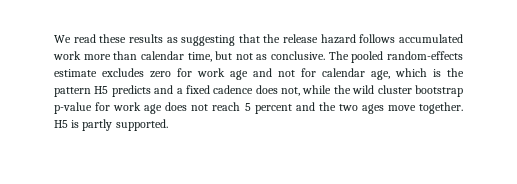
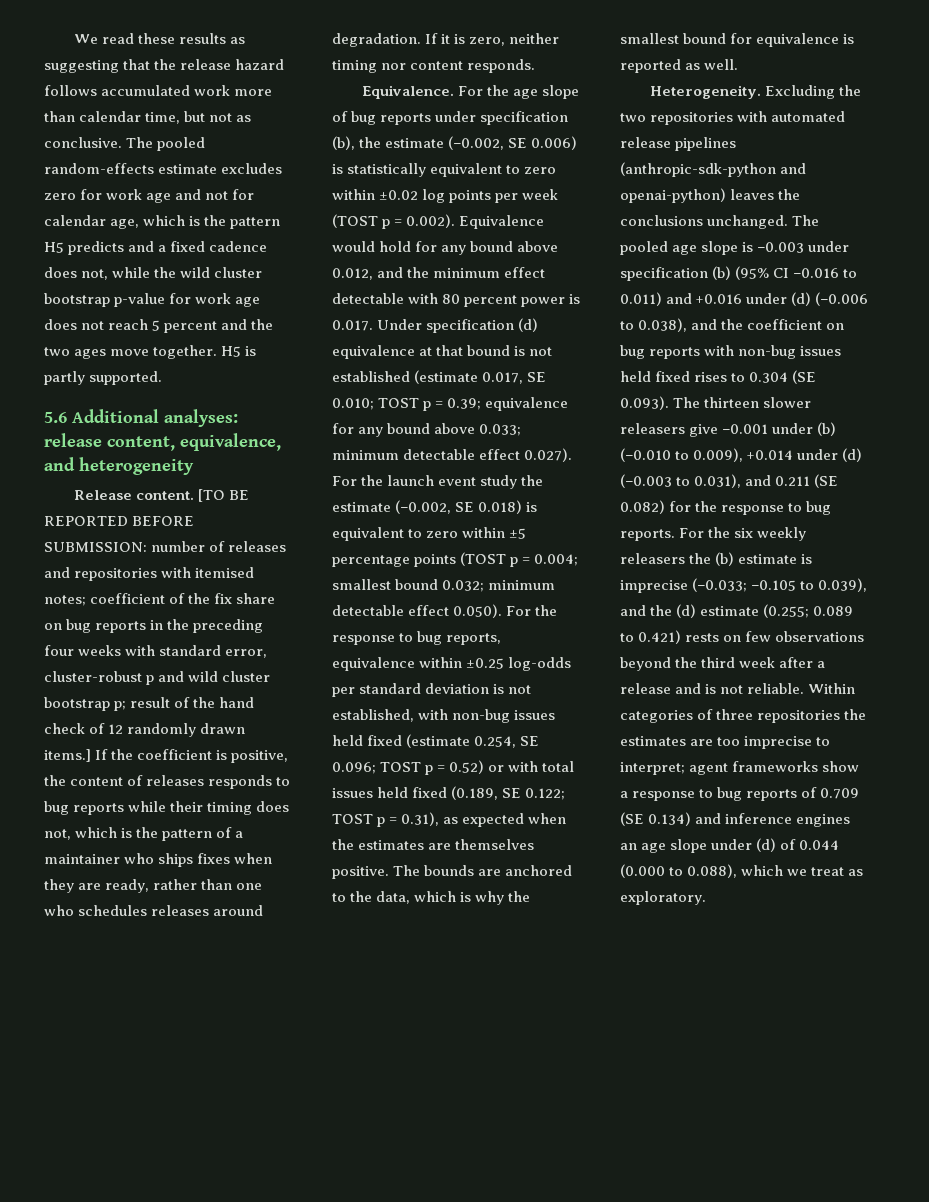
+ 5.6 Additional analyses: release content, equivalence, and heterogeneity
+ Release content. [TO BE REPORTED BEFORE SUBMISSION: number of releases and repositories with itemised notes; coefficient of the fix share on bug reports in the preceding four weeks with standard error, cluster-robust p and wild cluster bootstrap p; result of the hand check of 12 randomly drawn items.] If the coefficient is positive, the content of releases responds to bug reports while their timing does not, which is the pattern of a maintainer who ships fixes when they are ready, rather than one who schedules releases around degradation. If it is zero, neither timing nor content responds.
+ Equivalence. For the age slope of bug reports under specification (b), the estimate (−0.002, SE 0.006) is statistically equivalent to zero within ±0.02 log points per week (TOST p = 0.002). Equivalence would hold for any bound above 0.012, and the minimum effect detectable with 80 percent power is 0.017. Under specification (d) equivalence at that bound is not established (estimate 0.017, SE 0.010; TOST p = 0.39; equivalence for any bound above 0.033; minimum detectable effect 0.027). For the launch event study the estimate (−0.002, SE 0.018) is equivalent to zero within ±5 percentage points (TOST p = 0.004; smallest bound 0.032; minimum detectable effect 0.050). For the response to bug reports, equivalence within ±0.25 log-odds per standard deviation is not established, with non-bug issues held fixed (estimate 0.254, SE 0.096; TOST p = 0.52) or with total issues held fixed (0.189, SE 0.122; TOST p = 0.31), as expected when the estimates are themselves positive. The bounds are anchored to the data, which is why the smallest bound for equivalence is reported as well.
+ Heterogeneity. Excluding the two repositories with automated release pipelines (anthropic-sdk-python and openai-python) leaves the conclusions unchanged. The pooled age slope is −0.003 under specification (b) (95% CI −0.016 to 0.011) and +0.016 under (d) (−0.006 to 0.038), and the coefficient on bug reports with non-bug issues held fixed rises to 0.304 (SE 0.093). The thirteen slower releasers give −0.001 under (b) (−0.010 to 0.009), +0.014 under (d) (−0.003 to 0.031), and 0.211 (SE 0.082) for the response to bug reports. For the six weekly releasers the (b) estimate is imprecise (−0.033; −0.105 to 0.039), and the (d) estimate (0.255; 0.089 to 0.421) rests on few observations beyond the third week after a release and is not reliable. Within categories of three repositories the estimates are too imprecise to interpret; agent frameworks show a response to bug reports of 0.709 (SE 0.134) and inference engines an age slope under (d) of 0.044 (0.000 to 0.088), which we treat as exploratory.

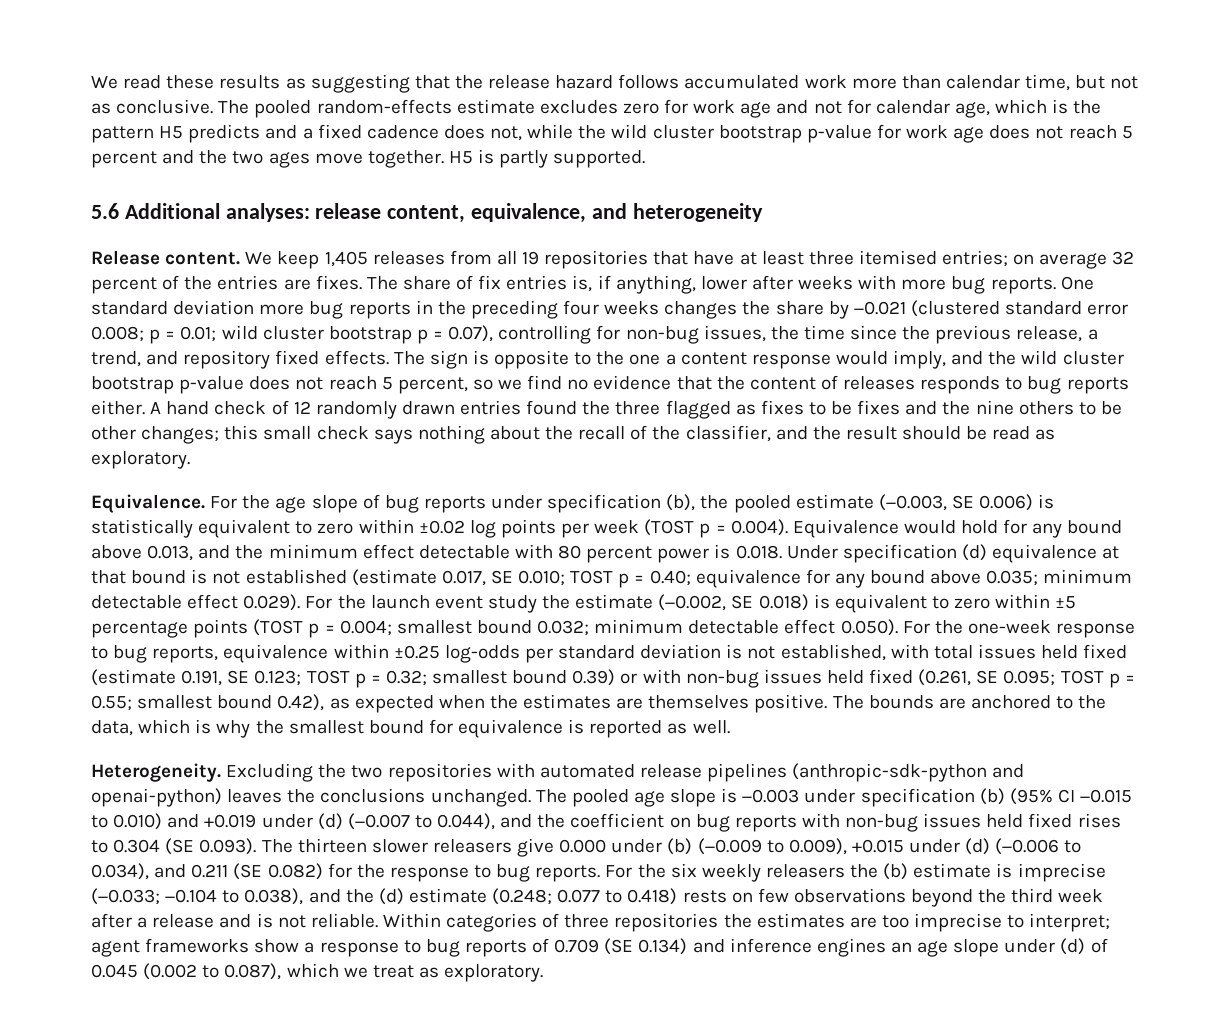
- [TO BE REPORTED BEFORE SUBMISSION: number of releases and repositories with itemised notes; coefficient of the fix share on bug reports in the preceding four weeks with standard error, cluster-robust p and wild cluster bootstrap p; result of the hand check of 12 randomly drawn items.] If the coefficient is positive, the content of releases responds to bug reports while their timing does not, which is the pattern of a maintainer who ships fixes when they are ready, rather than one who schedules releases around degradation. If it is zero, neither timing nor content responds.
+ We keep 1,405 releases from all 19 repositories that have at least three itemised entries; on average 32 percent of the entries are fixes. The share of fix entries is, if anything, lower after weeks with more bug reports. One standard deviation more bug reports in the preceding four weeks changes the share by −0.021 (clustered standard error 0.008; p = 0.01; wild cluster bootstrap p = 0.07), controlling for non-bug issues, the time since the previous release, a trend, and repository fixed effects. The sign is opposite to the one a content response would imply, and the wild cluster bootstrap p-value does not reach 5 percent, so we find no evidence that the content of releases responds to bug reports either. A hand check of 12 randomly drawn entries found the three flagged as fixes to be fixes and the nine others to be other changes; this small check says nothing about the recall of the classifier, and the result should be read as exploratory.
- For the age slope of bug reports under specification (b), the estimate (−0.002, SE 0.006) is statistically equivalent to zero within ±0.02 log points per week (TOST p = 0.002). Equivalence would hold for any bound above 0.012, and the minimum effect detectable with 80 percent power is 0.017. Under specification (d) equivalence at that bound is not established (estimate 0.017, SE 0.010;
+ For the age slope of bug reports under specification (b), the pooled estimate (−0.003, SE 0.006) is statistically equivalent to zero within ±0.02 log points per week (TOST p = 0.004). Equivalence would hold for any bound above 0.013, and the minimum effect detectable with 80 percent power is 0.018. Under specification (d) equivalence at that bound is not established (estimate 0.017, SE 0.010;
- TOST p = 0.39;
+ TOST p = 0.40;
- equivalence for any bound above 0.033; minimum detectable effect 0.027). For the launch event study the estimate (−0.002, SE 0.018) is equivalent to zero within ±5 percentage points (TOST p = 0.004;
+ equivalence for any bound above 0.035; minimum detectable effect 0.029). For the launch event study the estimate (−0.002, SE 0.018) is equivalent to zero within ±5 percentage points (TOST p = 0.004;
- minimum detectable effect 0.050). For the response to bug reports, equivalence within ±0.25 log-odds per standard deviation is not established, with non-bug issues held fixed (estimate 0.254, SE 0.096; TOST p = 0.52) or with total issues held fixed (0.189, SE 0.122; TOST p = 0.31), as expected when the estimates are themselves positive.
+ minimum detectable effect 0.050). For the one-week response to bug reports, equivalence within ±0.25 log-odds per standard deviation is not established, with total issues held fixed (estimate 0.191, SE 0.123; TOST p = 0.32; smallest bound 0.39) or with non-bug issues held fixed (0.261, SE 0.095; TOST p = 0.55; smallest bound 0.42), as expected when the estimates are themselves positive.
- The pooled age slope is −0.003 under specification (b) (95% CI −0.016 to 0.011) and +0.016 under (d) (−0.006 to 0.038), and the coefficient on bug reports with non-bug issues held fixed rises to 0.304 (SE 0.093). The thirteen slower releasers give −0.001 under (b) (−0.010 to 0.009), +0.014 under (d) (−0.003 to 0.031), and 0.211 (SE 0.082) for the response to bug reports.
+ The pooled age slope is −0.003 under specification (b) (95% CI −0.015 to 0.010) and +0.019 under (d) (−0.007 to 0.044), and the coefficient on bug reports with non-bug issues held fixed rises to 0.304 (SE 0.093). The thirteen slower releasers give 0.000 under (b) (−0.009 to 0.009), +0.015 under (d) (−0.006 to 0.034), and 0.211 (SE 0.082) for the response to bug reports.
- For the six weekly releasers the (b) estimate is imprecise (−0.033; −0.105 to 0.039), and the (d) estimate (0.255; 0.089 to 0.421) rests on few observations beyond the third week after a release and is not reliable.
+ For the six weekly releasers the (b) estimate is imprecise (−0.033; −0.104 to 0.038), and the (d) estimate (0.248; 0.077 to 0.418) rests on few observations beyond the third week after a release and is not reliable.
- Within categories of three repositories the estimates are too imprecise to interpret; agent frameworks show a response to bug reports of 0.709 (SE 0.134) and inference engines an age slope under (d) of 0.044 (0.000 to 0.088), which we treat as exploratory.
+ Within categories of three repositories the estimates are too imprecise to interpret; agent frameworks show a response to bug reports of 0.709 (SE 0.134) and inference engines an age slope under (d) of 0.045 (0.002 to 0.087), which we treat as exploratory.

